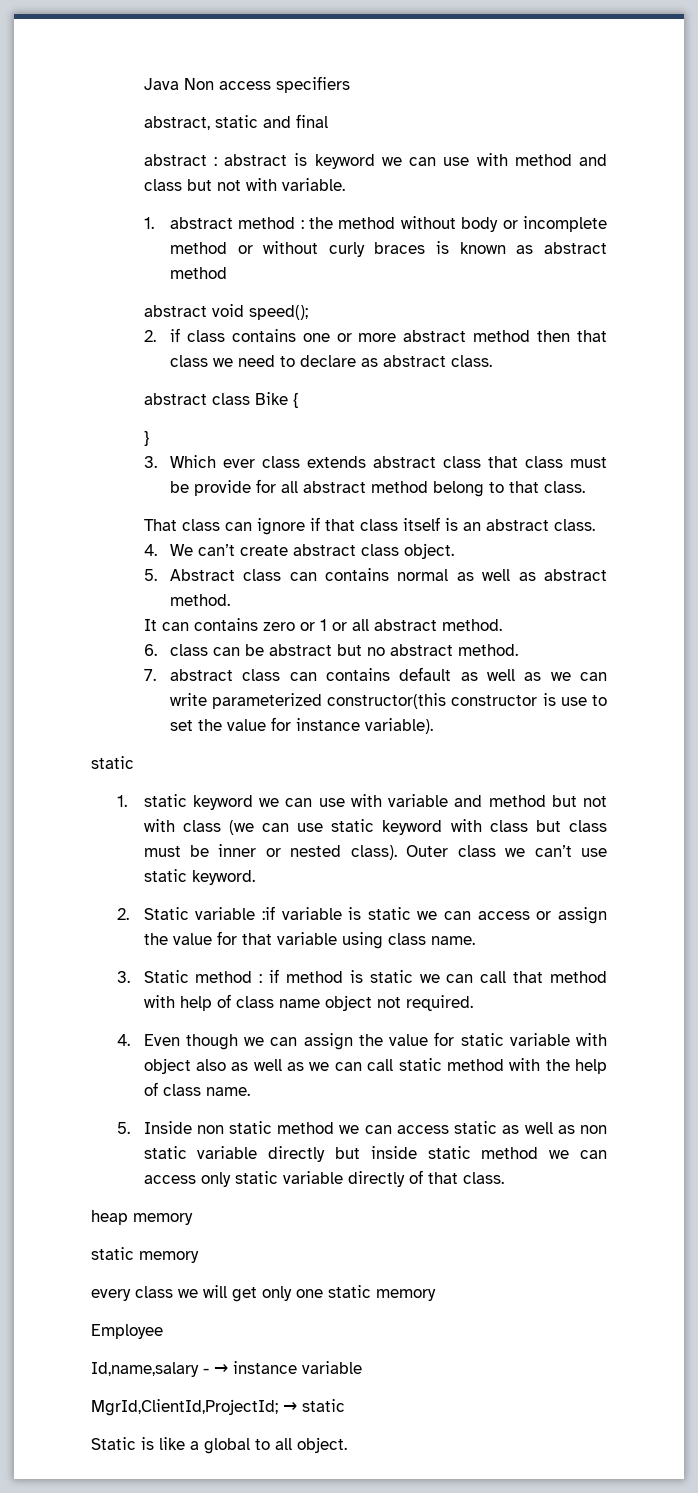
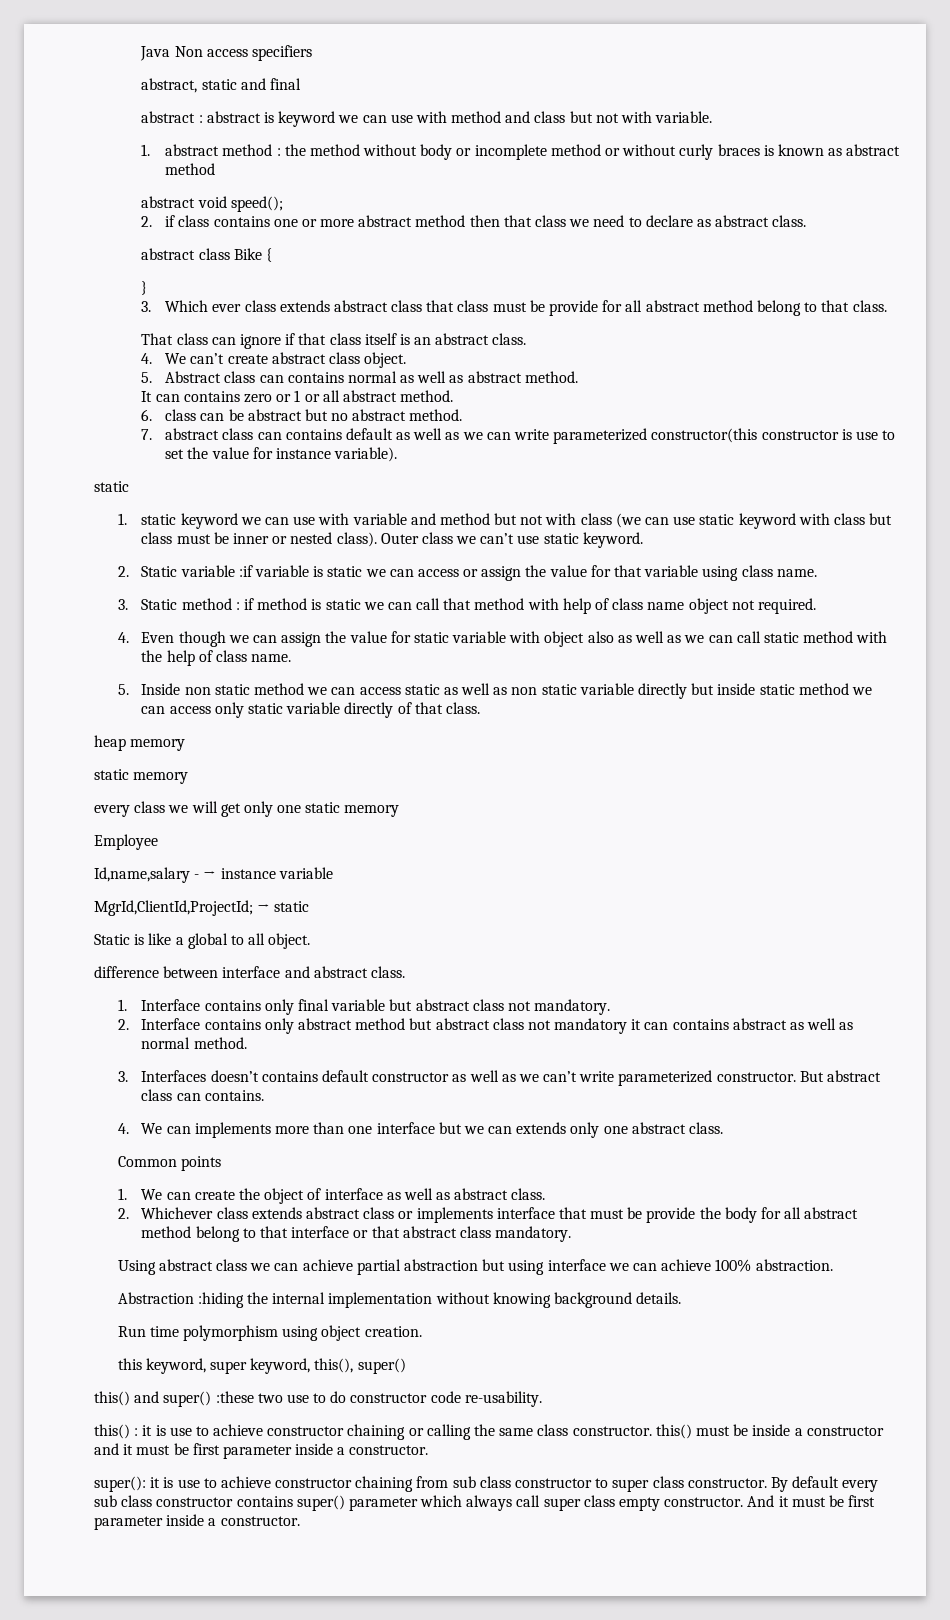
+ difference between interface and abstract class.
+ 1. Interface contains only final variable but abstract class not mandatory.
+ 2. Interface contains only abstract method but abstract class not mandatory it can contains abstract as well as normal method.
+ 3. Interfaces doesn’t contains default constructor as well as we can’t write parameterized constructor. But abstract class can contains.
+ 4. We can implements more than one interface but we can extends only one abstract class.
+ Common points
+ 1. We can create the object of interface as well as abstract class.
+ 2. Whichever class extends abstract class or implements interface that must be provide the body for all abstract method belong to that interface or that abstract class mandatory.
+ Using abstract class we can achieve partial abstraction but using interface we can achieve 100% abstraction.
+ Abstraction :hiding the internal implementation without knowing background details.
+ Run time polymorphism using object creation.
+ this keyword, super keyword, this(), super()
+ this() and super() :these two use to do constructor code re-usability.
+ this() : it is use to achieve constructor chaining or calling the same class constructor. this() must be inside a constructor and it must be first parameter inside a constructor.
+ super(): it is use to achieve constructor chaining from sub class constructor to super class constructor. By default every sub class constructor contains super() parameter which always call super class empty constructor. And it must be first parameter inside a constructor.

